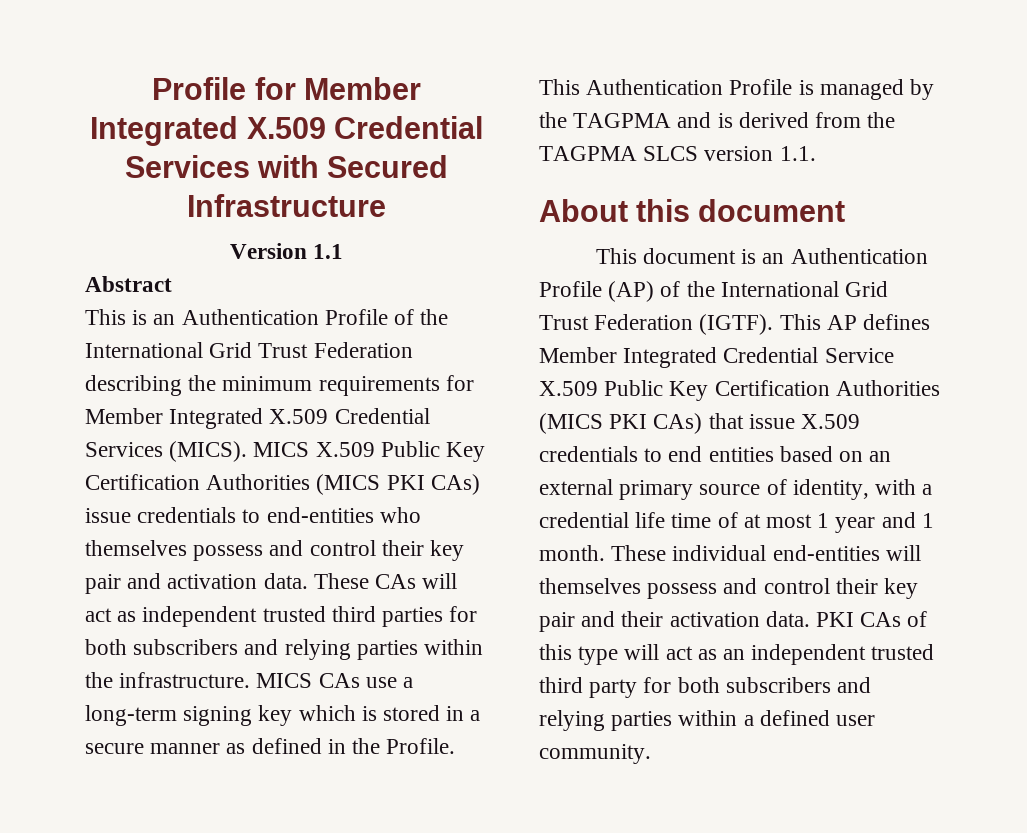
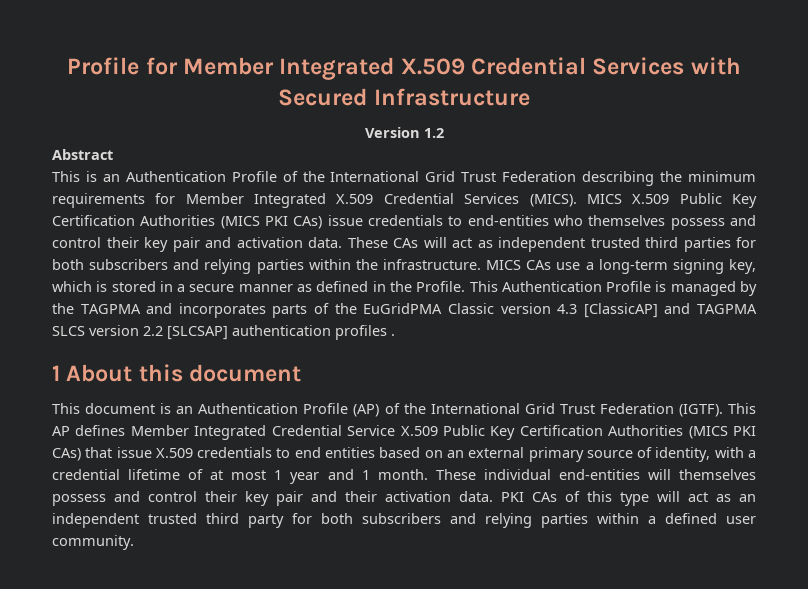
- Version 1.1
+ Version 1.2
- MICS CAs use a long-term signing key which is stored in a secure manner as defined in the Profile.
+ MICS CAs use a long-term signing key, which is stored in a secure manner as defined in the Profile.
- This Authentication Profile is managed by the TAGPMA and is derived from the TAGPMA SLCS version 1.1.
- About this document
+ This Authentication Profile is managed by the TAGPMA and incorporates parts of the EuGridPMA Classic version 4.3 [ClassicAP] and TAGPMA SLCS version 2.2 [SLCSAP] authentication profiles .
+ 1 About this document
- This AP defines Member Integrated Credential Service X.509 Public Key Certification Authorities (MICS PKI CAs) that issue X.509 credentials to end entities based on an external primary source of identity, with a credential life time of at most 1 year and 1 month.
+ This AP defines Member Integrated Credential Service X.509 Public Key Certification Authorities (MICS PKI CAs) that issue X.509 credentials to end entities based on an external primary source of identity, with a credential lifetime of at most 1 year and 1 month.

